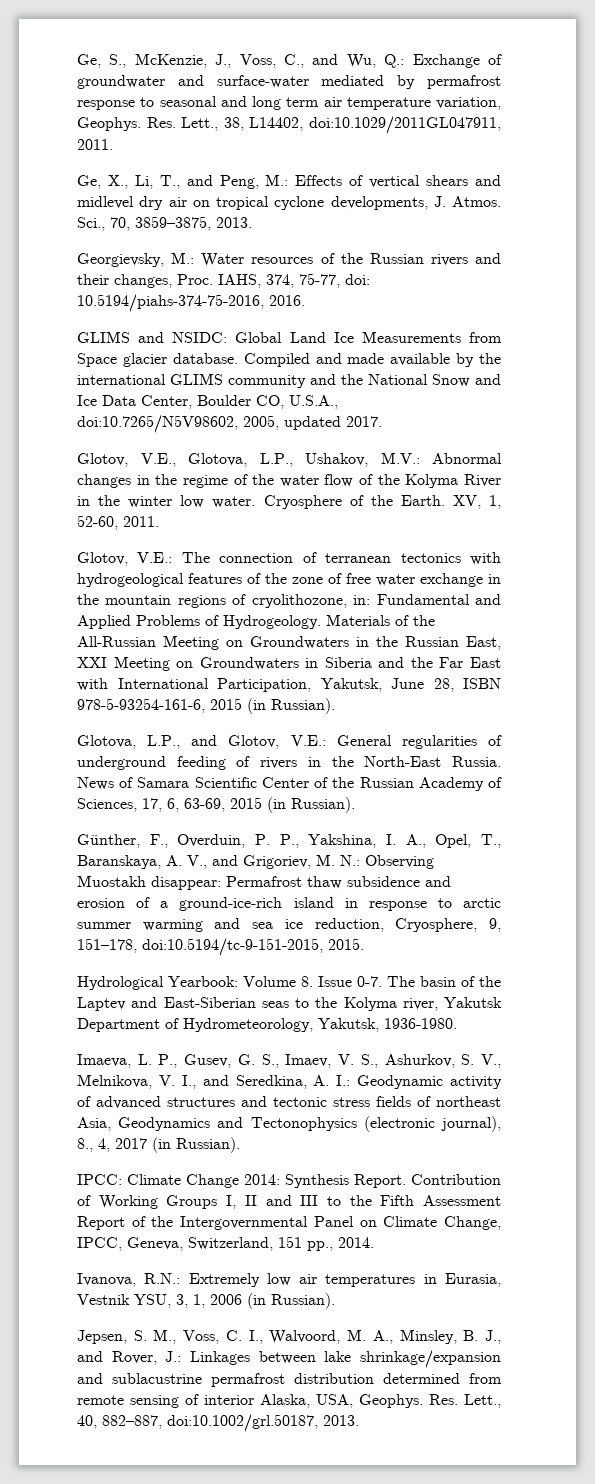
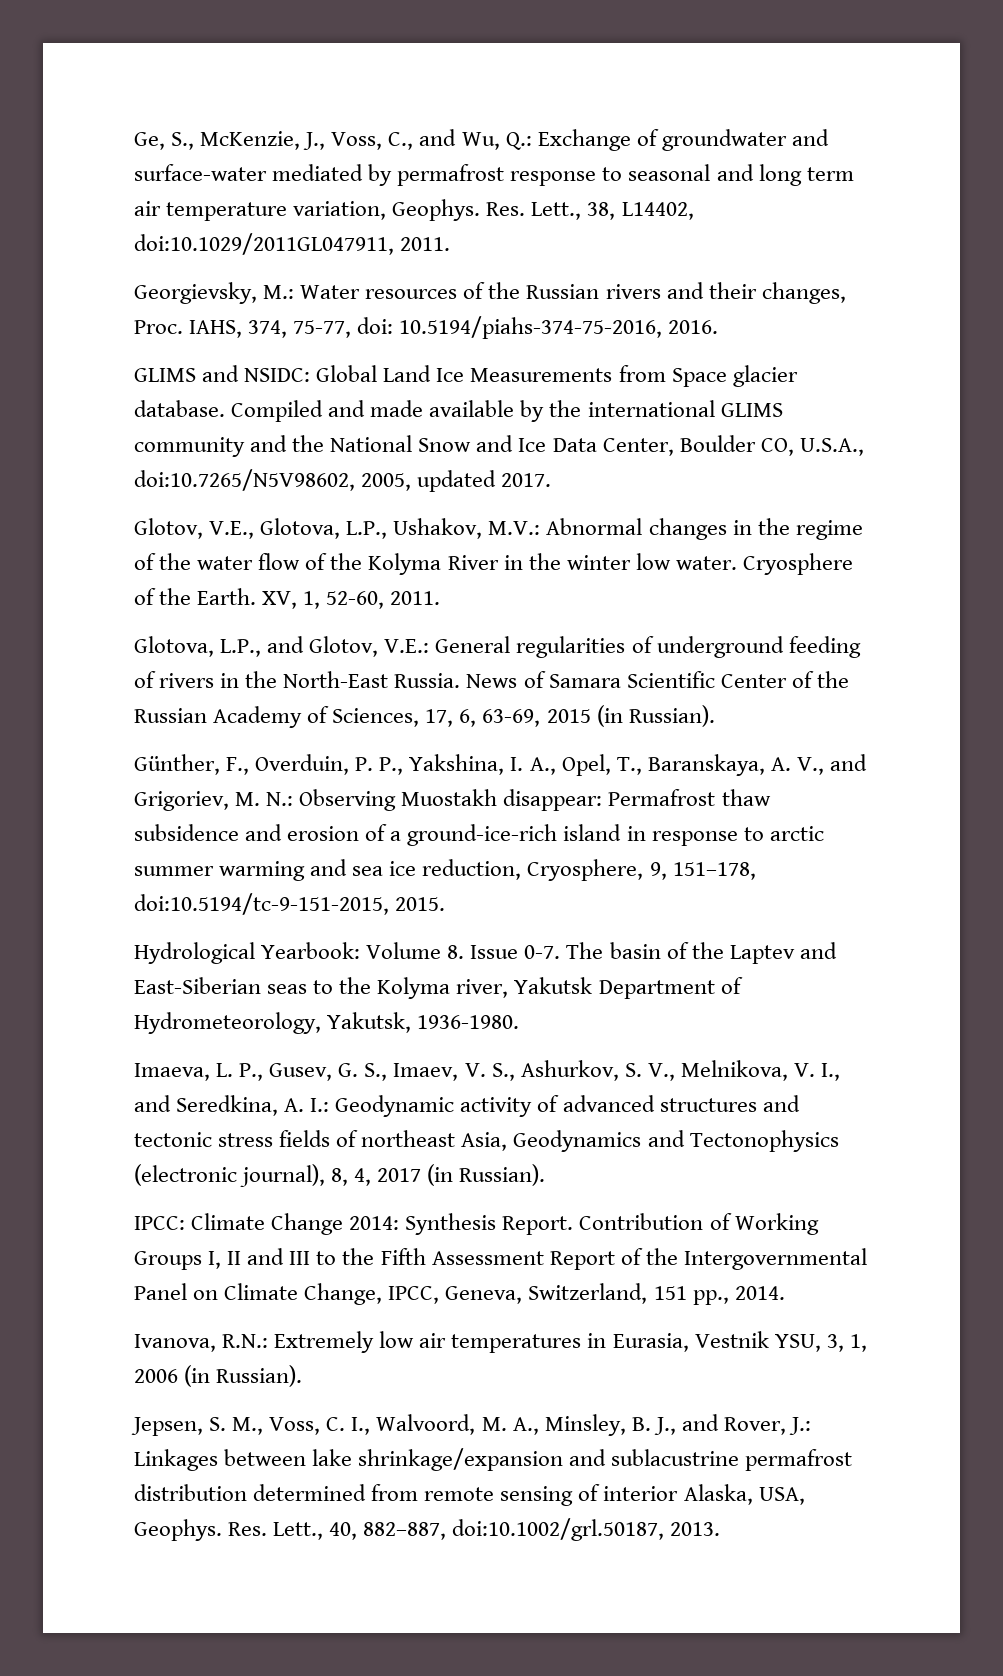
- Ge, X., Li, T., and Peng, M.: Effects of vertical shears and midlevel dry air on tropical cyclone developments, J. Atmos. Sci., 70, 3859–3875, 2013.
- Glotov, V.E.: The connection of terranean tectonics with hydrogeological features of the zone of free water exchange in the mountain regions of cryolithozone, in: Fundamental and Applied Problems of Hydrogeology. Materials of the All-Russian Meeting on Groundwaters in the Russian East, XXI Meeting on Groundwaters in Siberia and the Far East with International Participation, Yakutsk, June 28, ISBN 978-5-93254-161-6, 2015 (in Russian).
- Imaeva, L. P., Gusev, G. S., Imaev, V. S., Ashurkov, S. V., Melnikova, V. I., and Seredkina, A. I.: Geodynamic activity of advanced structures and tectonic stress fields of northeast Asia, Geodynamics and Tectonophysics (electronic journal), 8., 4, 2017 (in Russian).
+ Imaeva, L. P., Gusev, G. S., Imaev, V. S., Ashurkov, S. V., Melnikova, V. I., and Seredkina, A. I.: Geodynamic activity of advanced structures and tectonic stress fields of northeast Asia, Geodynamics and Tectonophysics (electronic journal), 8, 4, 2017 (in Russian).

